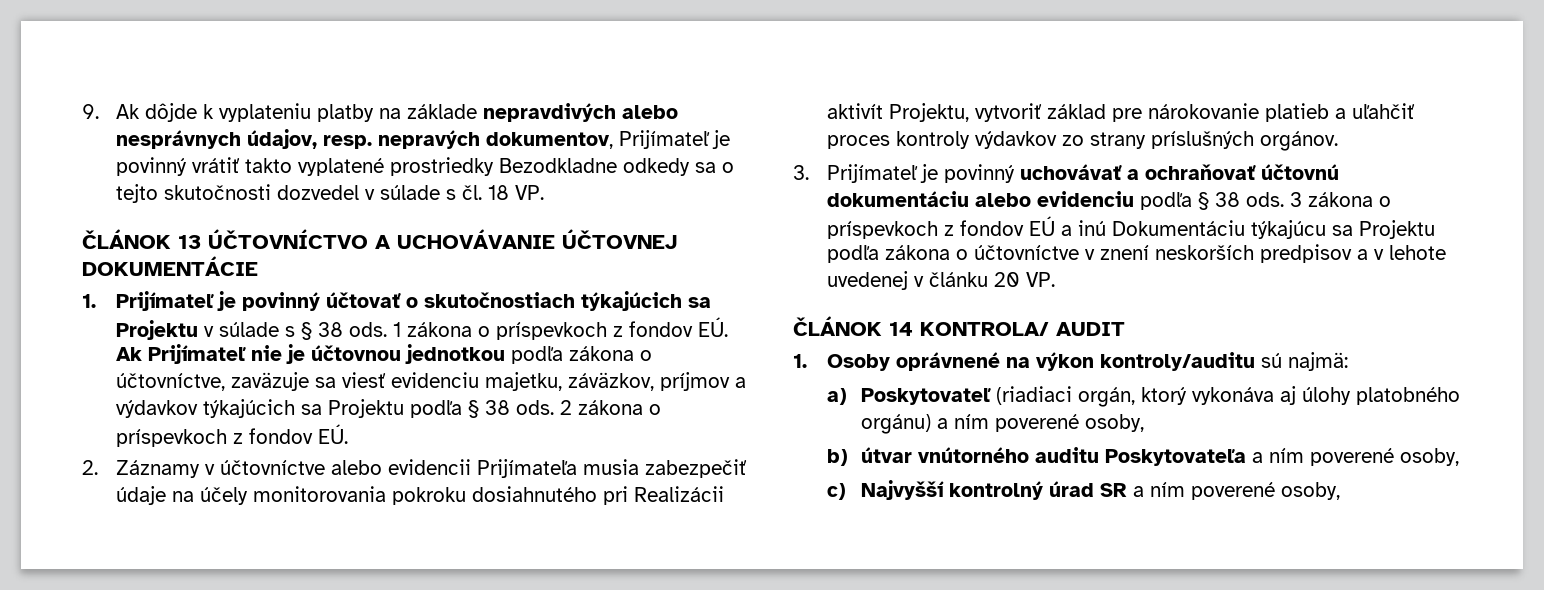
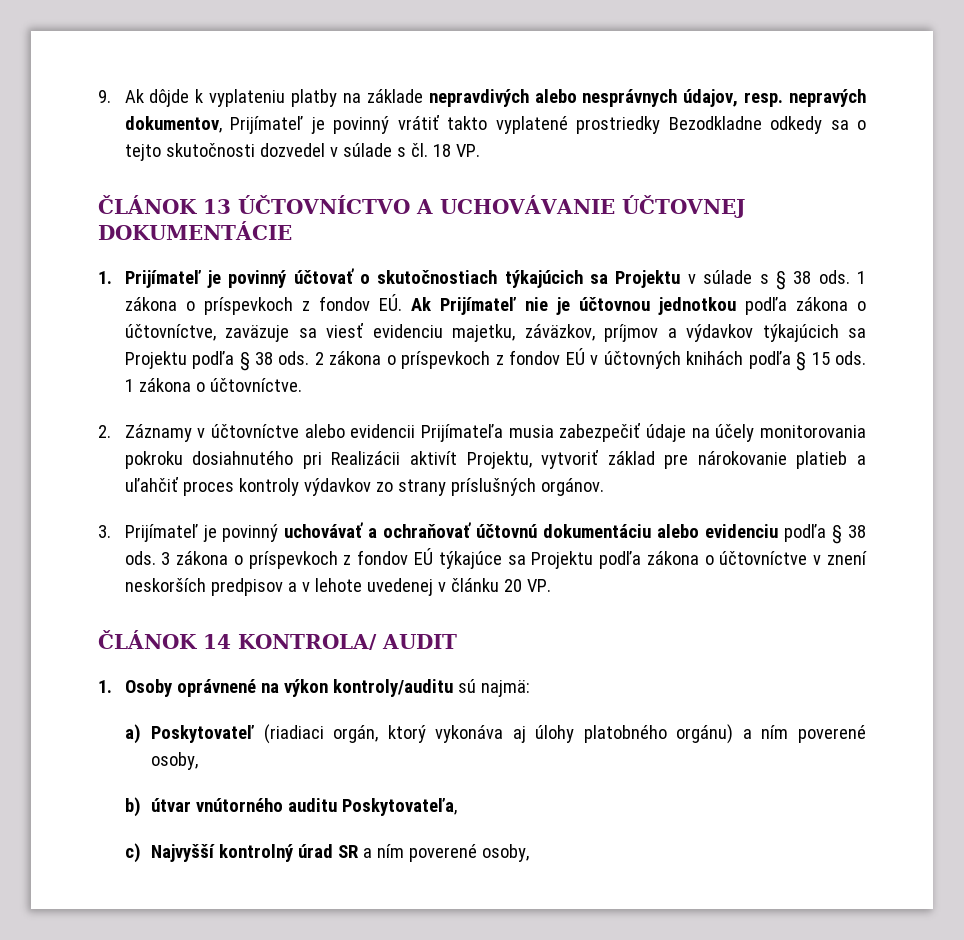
- 2 zákona o príspevkoch z fondov EÚ.
+ 2 zákona o príspevkoch z fondov EÚ v účtovných knihách podľa § 15 ods. 1 zákona o účtovníctve.
- 3 zákona o príspevkoch z fondov EÚ a inú Dokumentáciu týkajúcu sa Projektu podľa zákona o účtovníctve v znení neskorších predpisov a v lehote uvedenej v článku 20 VP.
+ 3 zákona o príspevkoch z fondov EÚ týkajúce sa Projektu podľa zákona o účtovníctve v znení neskorších predpisov a v lehote uvedenej v článku 20 VP.
- b) útvar vnútorného auditu Poskytovateľa a ním poverené osoby,
+ b) útvar vnútorného auditu Poskytovateľa,

